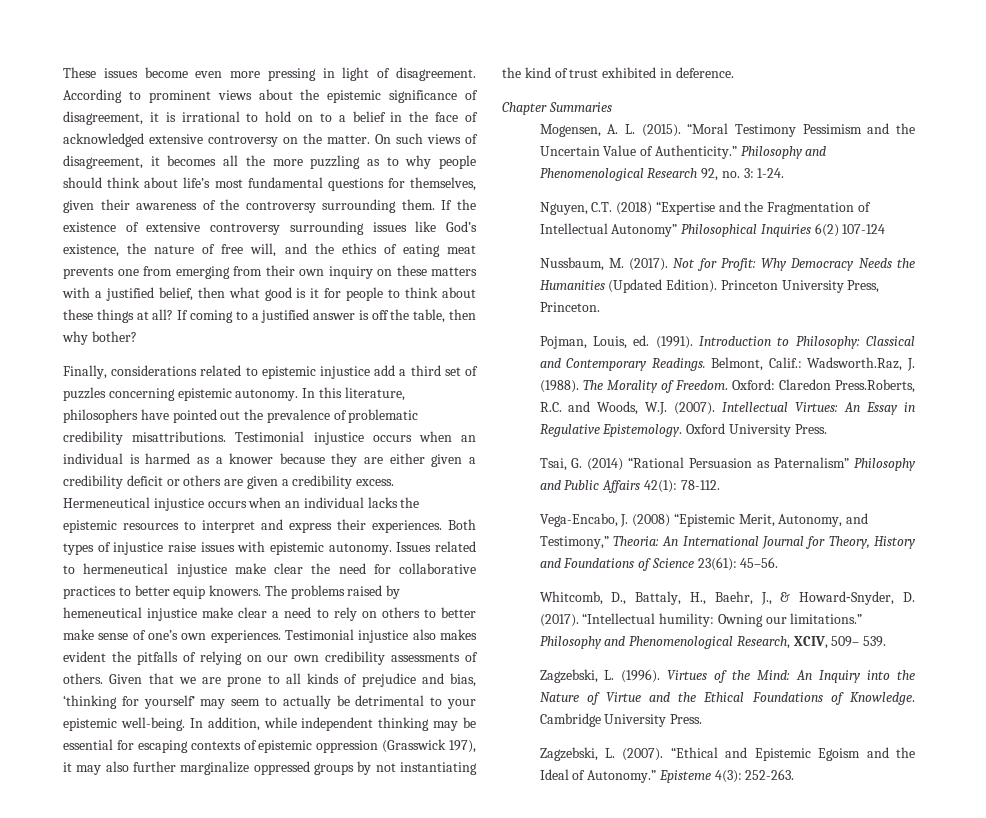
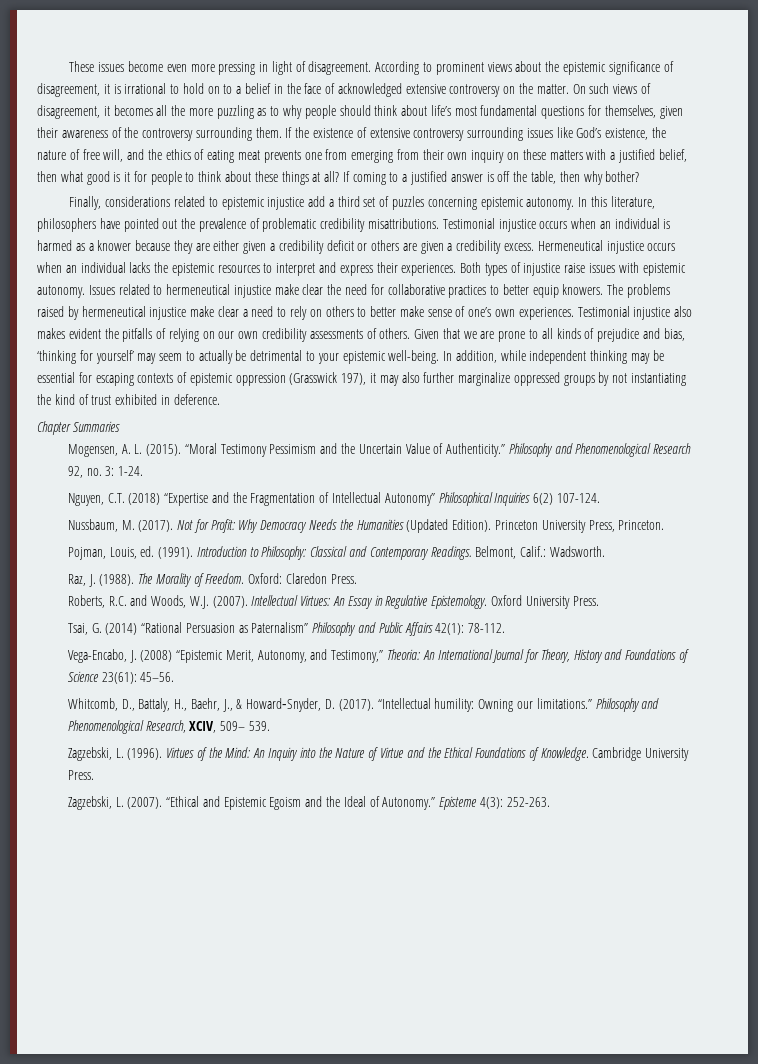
- The problems raised by hemeneutical injustice make clear a need to rely on others to better make sense of one’s own experiences.
+ The problems raised by hermeneutical injustice make clear a need to rely on others to better make sense of one’s own experiences.
- Nguyen, C.T. (2018) “Expertise and the Fragmentation of Intellectual Autonomy” Philosophical Inquiries 6(2) 107-124
+ Nguyen, C.T. (2018) “Expertise and the Fragmentation of Intellectual Autonomy” Philosophical Inquiries 6(2) 107-124.
- Belmont, Calif.: Wadsworth.Raz, J. (1988).
+ Belmont, Calif.: Wadsworth.
+ Raz, J. (1988).
- Oxford: Claredon Press.Roberts, R.C. and Woods, W.J. (2007).
+ Oxford: Claredon Press.
+ Roberts, R.C. and Woods, W.J. (2007).

